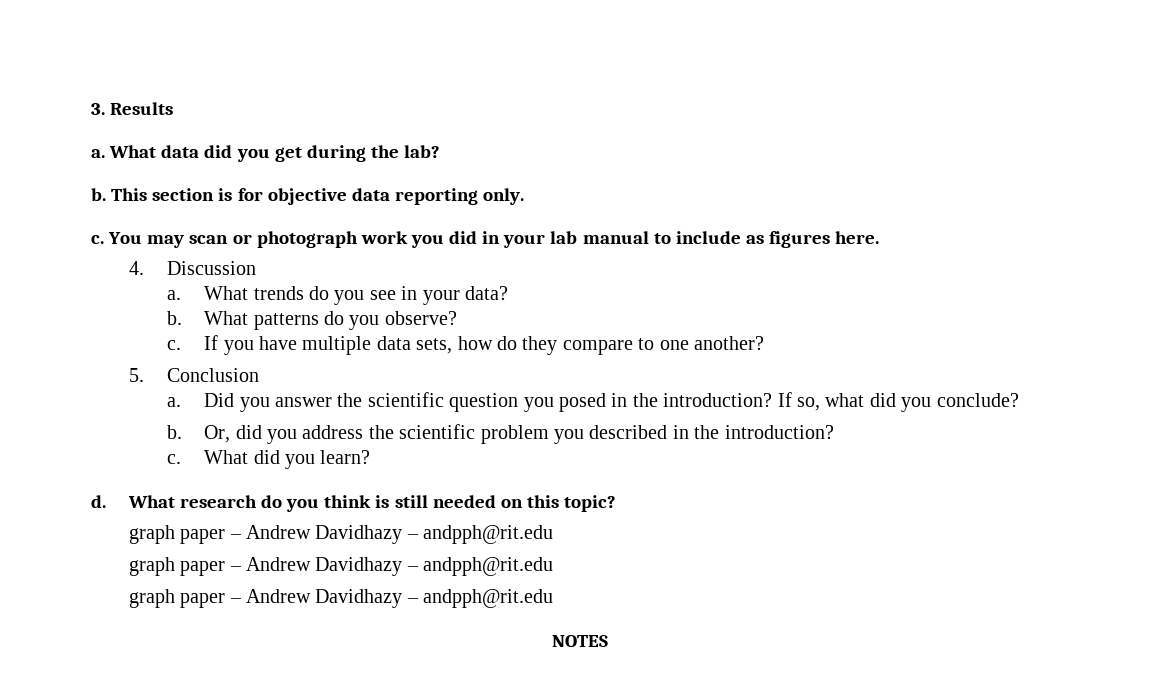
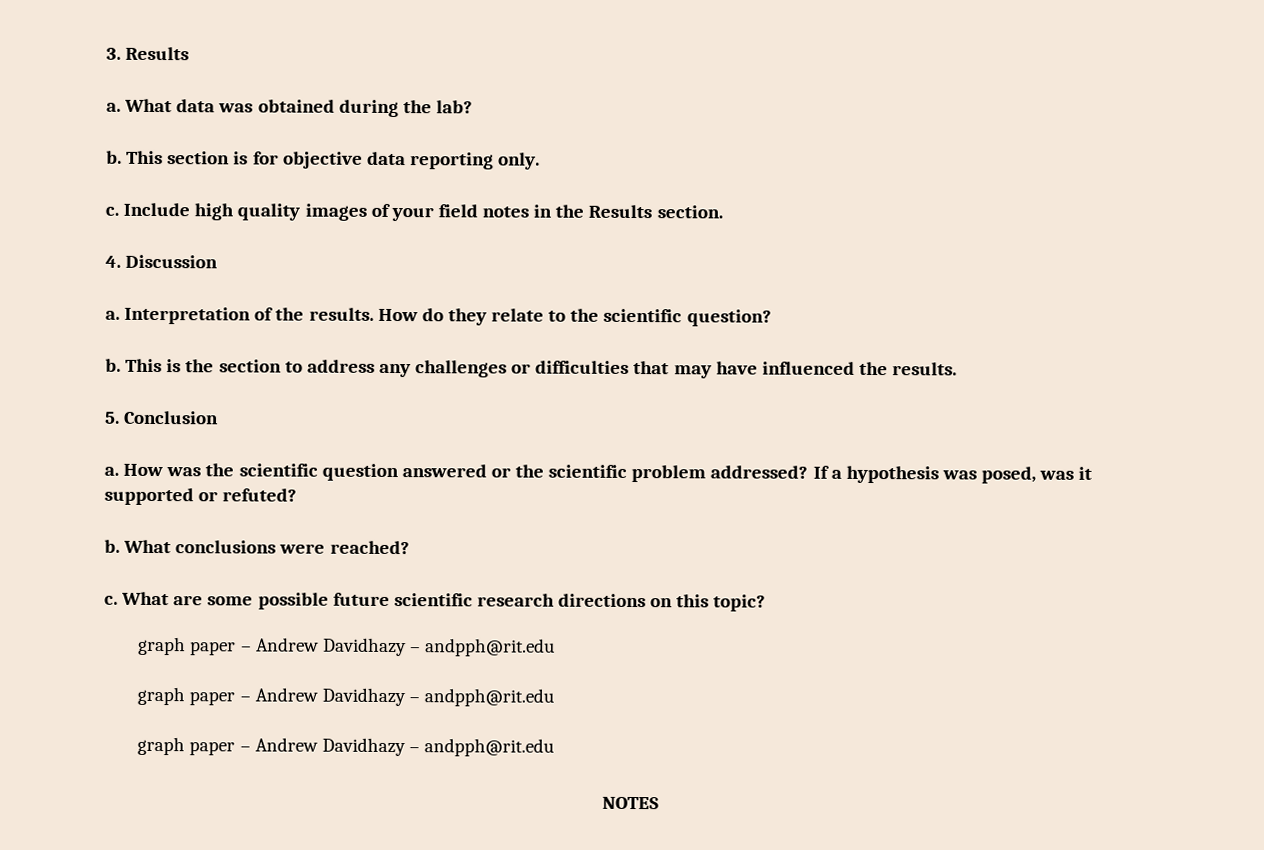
- What data did you get during the lab?
+ What data was obtained during the lab?
- You may scan or photograph work you did in your lab manual to include as figures here.
+ Include high quality images of your field notes in the Results section.
  4. Discussion
- a. What trends do you see in your data?
- b. What patterns do you observe?
- c. If you have multiple data sets, how do they compare to one another?
+ a. Interpretation of the results. How do they relate to the scientific question?
+ b. This is the section to address any challenges or difficulties that may have influenced the results.
  5. Conclusion
- a. Did you answer the scientific question you posed in the introduction? If so, what did you conclude?
- b. Or, did you address the scientific problem you described in the introduction?
- c. What did you learn?
- d. What research do you think is still needed on this topic?
+ a. How was the scientific question answered or the scientific problem addressed? If a hypothesis was posed, was it supported or refuted?
+ b. What conclusions were reached?
+ c. What are some possible future scientific research directions on this topic?

